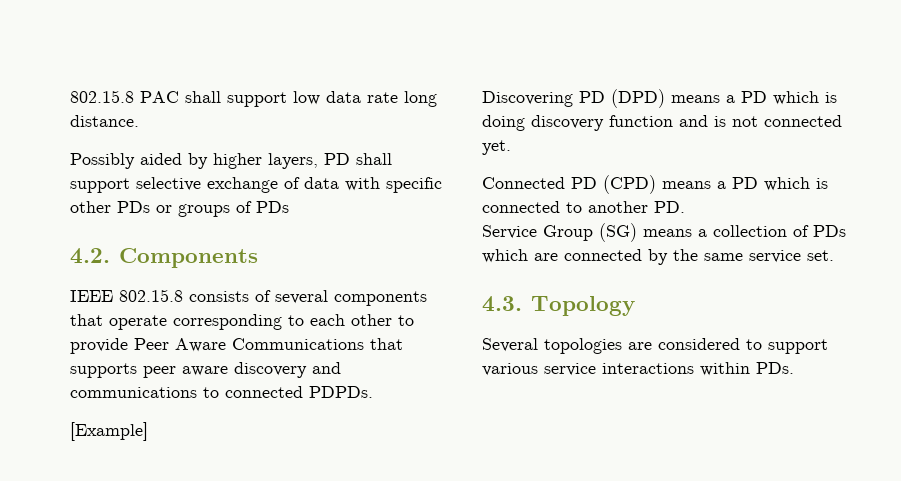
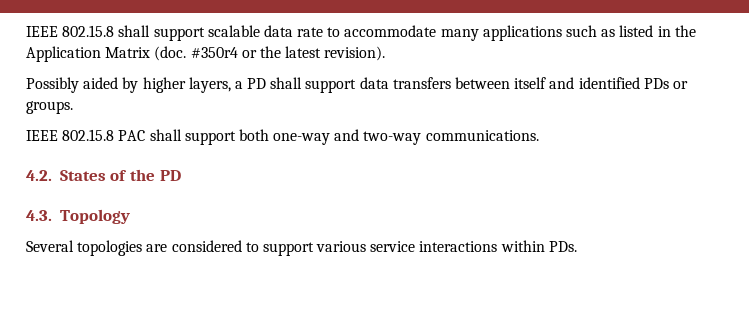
- 802.15.8 PAC shall support low data rate long distance.
+ IEEE 802.15.8 shall support scalable data rate to accommodate many applications such as listed in the Application Matrix (doc. #350r4 or the latest revision).
- Possibly aided by higher layers, PD shall support selective exchange of data with specific other PDs or groups of PDs
- 4.2. Components
- IEEE 802.15.8 consists of several components that operate corresponding to each other to provide Peer Aware Communications that supports peer aware discovery and communications to connected PDPDs.
- [Example]
- Discovering PD (DPD) means a PD which is doing discovery function and is not connected yet.
- Connected PD (CPD) means a PD which is connected to another PD.
- Service Group (SG) means a collection of PDs which are connected by the same service set.
+ Possibly aided by higher layers, a PD shall support data transfers between itself and identified PDs or groups.
+ IEEE 802.15.8 PAC shall support both one-way and two-way communications.
+ 4.2. States of the PD

